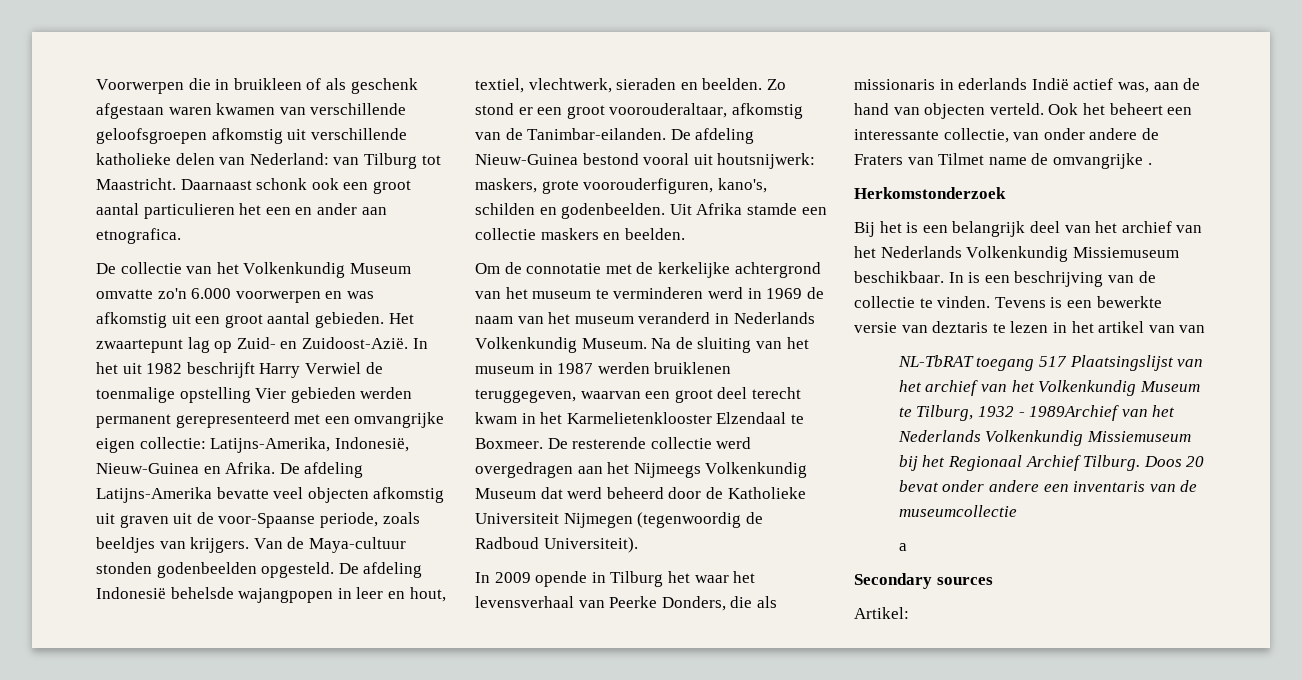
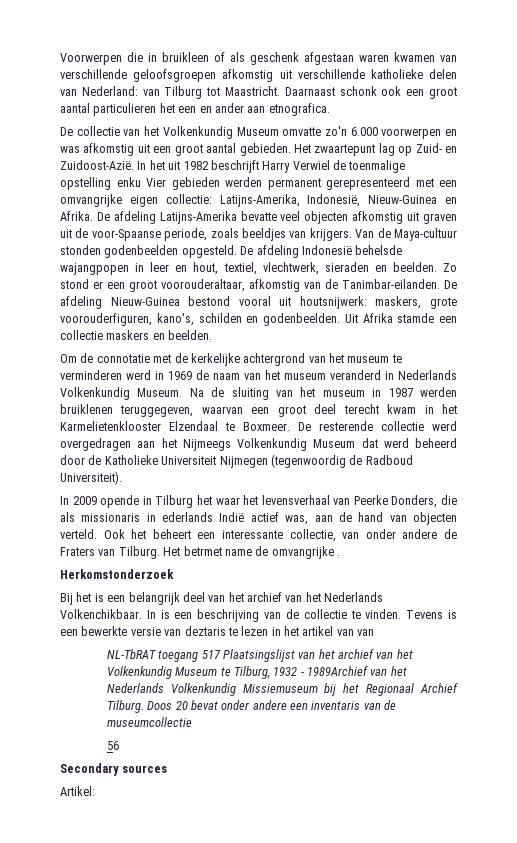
- In het uit 1982 beschrijft Harry Verwiel de toenmalige opstelling Vier gebieden werden permanent gerepresenteerd met een omvangrijke eigen collectie: Latijns-Amerika, Indonesië, Nieuw-Guinea en Afrika.
+ In het uit 1982 beschrijft Harry Verwiel de toenmalige opstelling enku Vier gebieden werden permanent gerepresenteerd met een omvangrijke eigen collectie: Latijns-Amerika, Indonesië, Nieuw-Guinea en Afrika.
- Ook het beheert een interessante collectie, van onder andere de Fraters van Tilmet name de omvangrijke .
+ Ook het beheert een interessante collectie, van onder andere de Fraters van Tilburg. Het betrmet name de omvangrijke .
- Bij het is een belangrijk deel van het archief van het Nederlands Volkenkundig Missiemuseum beschikbaar.
+ Bij het is een belangrijk deel van het archief van het Nederlands Volkenchikbaar.
- a
+ 56

